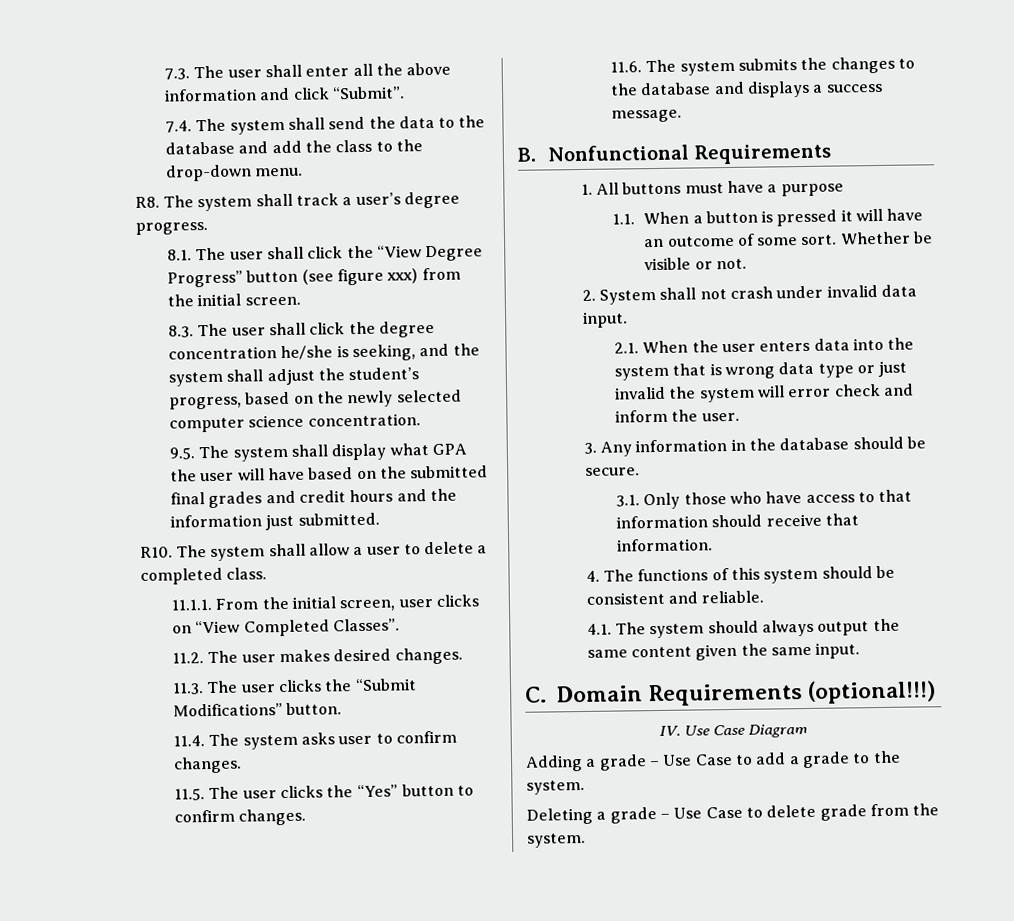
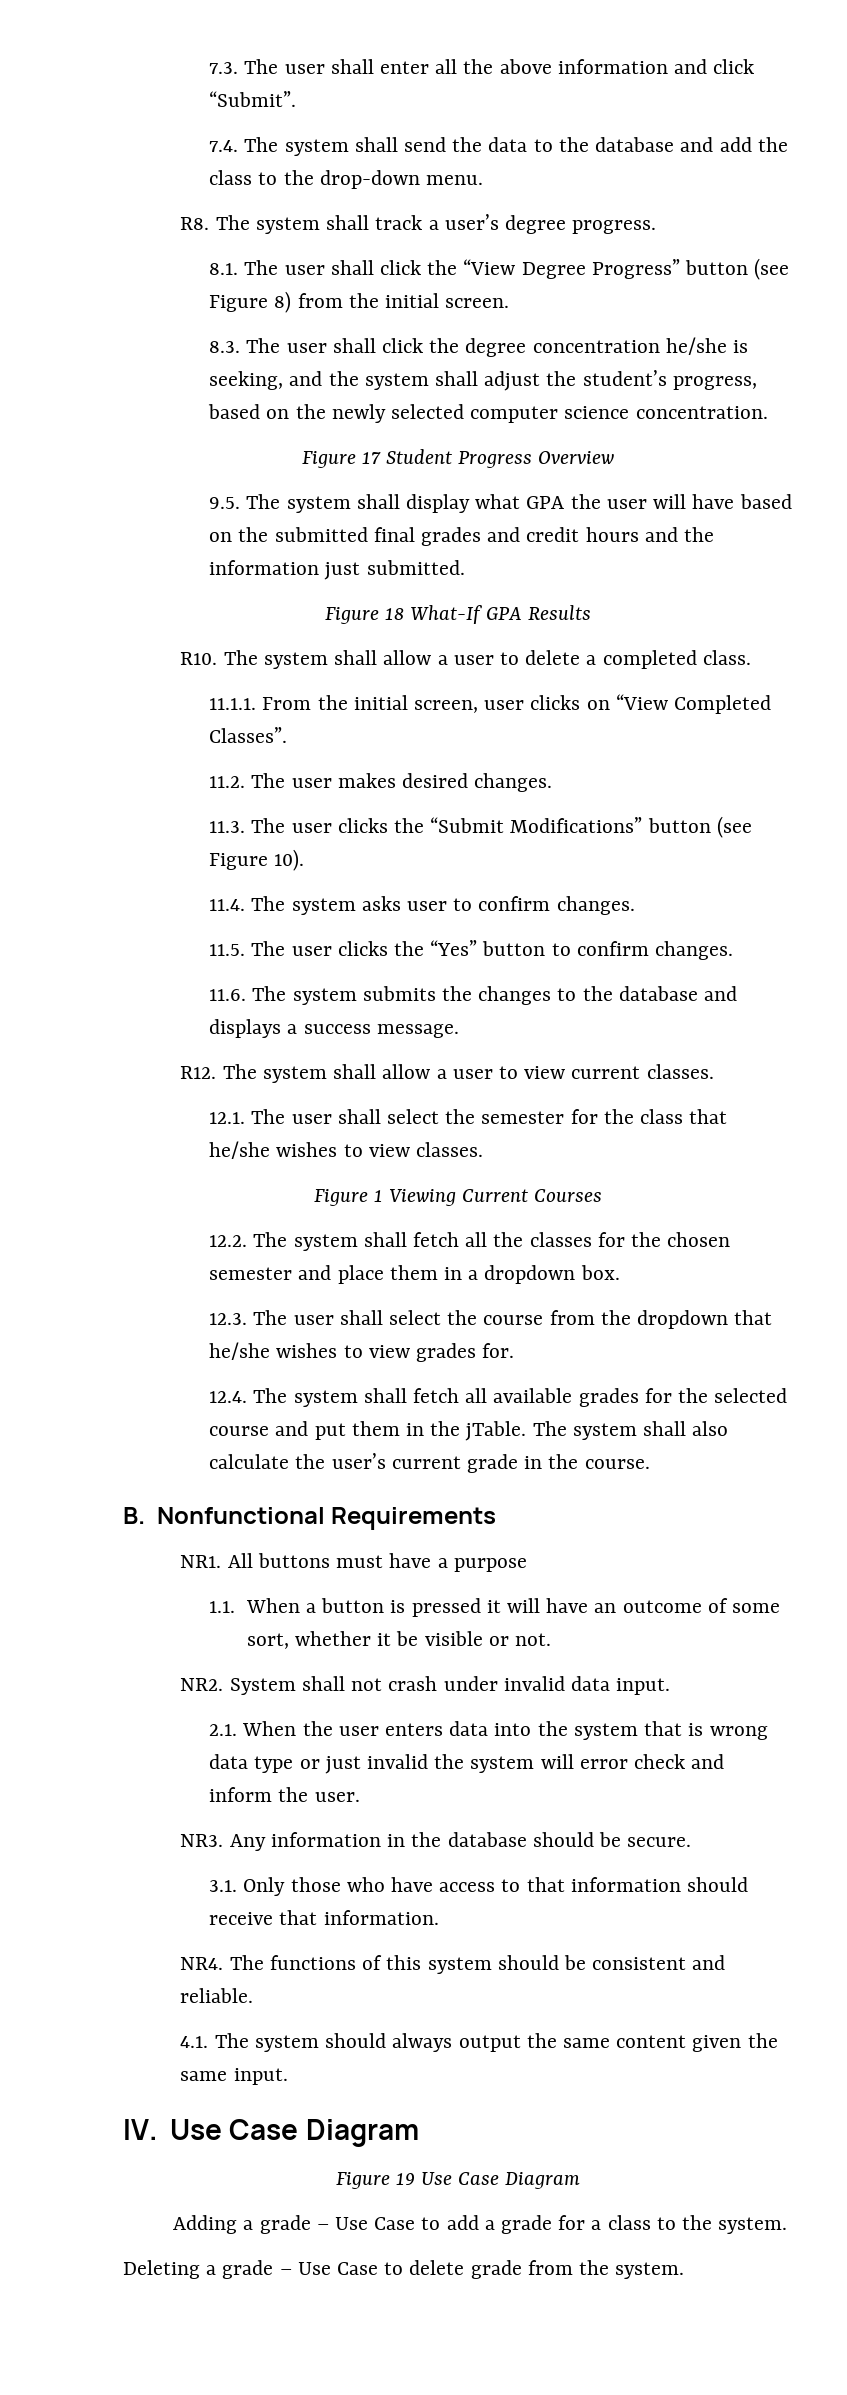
- 8.1. The user shall click the “View Degree Progress” button (see figure xxx) from the initial screen.
+ 8.1. The user shall click the “View Degree Progress” button (see Figure 8) from the initial screen.
+ Figure 17 Student Progress Overview
+ Figure 18 What-If GPA Results
- 11.3. The user clicks the “Submit Modifications” button.
+ 11.3. The user clicks the “Submit Modifications” button (see Figure 10).
+ R12. The system shall allow a user to view current classes.
+ 12.1. The user shall select the semester for the class that he/she wishes to view classes.
+ Figure 1 Viewing Current Courses
+ 12.2. The system shall fetch all the classes for the chosen semester and place them in a dropdown box.
+ 12.3. The user shall select the course from the dropdown that he/she wishes to view grades for.
+ 12.4. The system shall fetch all available grades for the selected course and put them in the jTable. The system shall also calculate the user’s current grade in the course.
- 1. All buttons must have a purpose
+ NR1. All buttons must have a purpose
- 1.1. When a button is pressed it will have an outcome of some sort. Whether be visible or not.
+ 1.1. When a button is pressed it will have an outcome of some sort, whether it be visible or not.
- 2. System shall not crash under invalid data input.
+ NR2. System shall not crash under invalid data input.
- 3. Any information in the database should be secure.
+ NR3. Any information in the database should be secure.
- 4. The functions of this system should be consistent and reliable.
+ NR4. The functions of this system should be consistent and reliable.
- C. Domain Requirements (optional!!!)
  IV. Use Case Diagram
+ Figure 19 Use Case Diagram
- Adding a grade – Use Case to add a grade to the system.
+ Adding a grade – Use Case to add a grade for a class to the system.

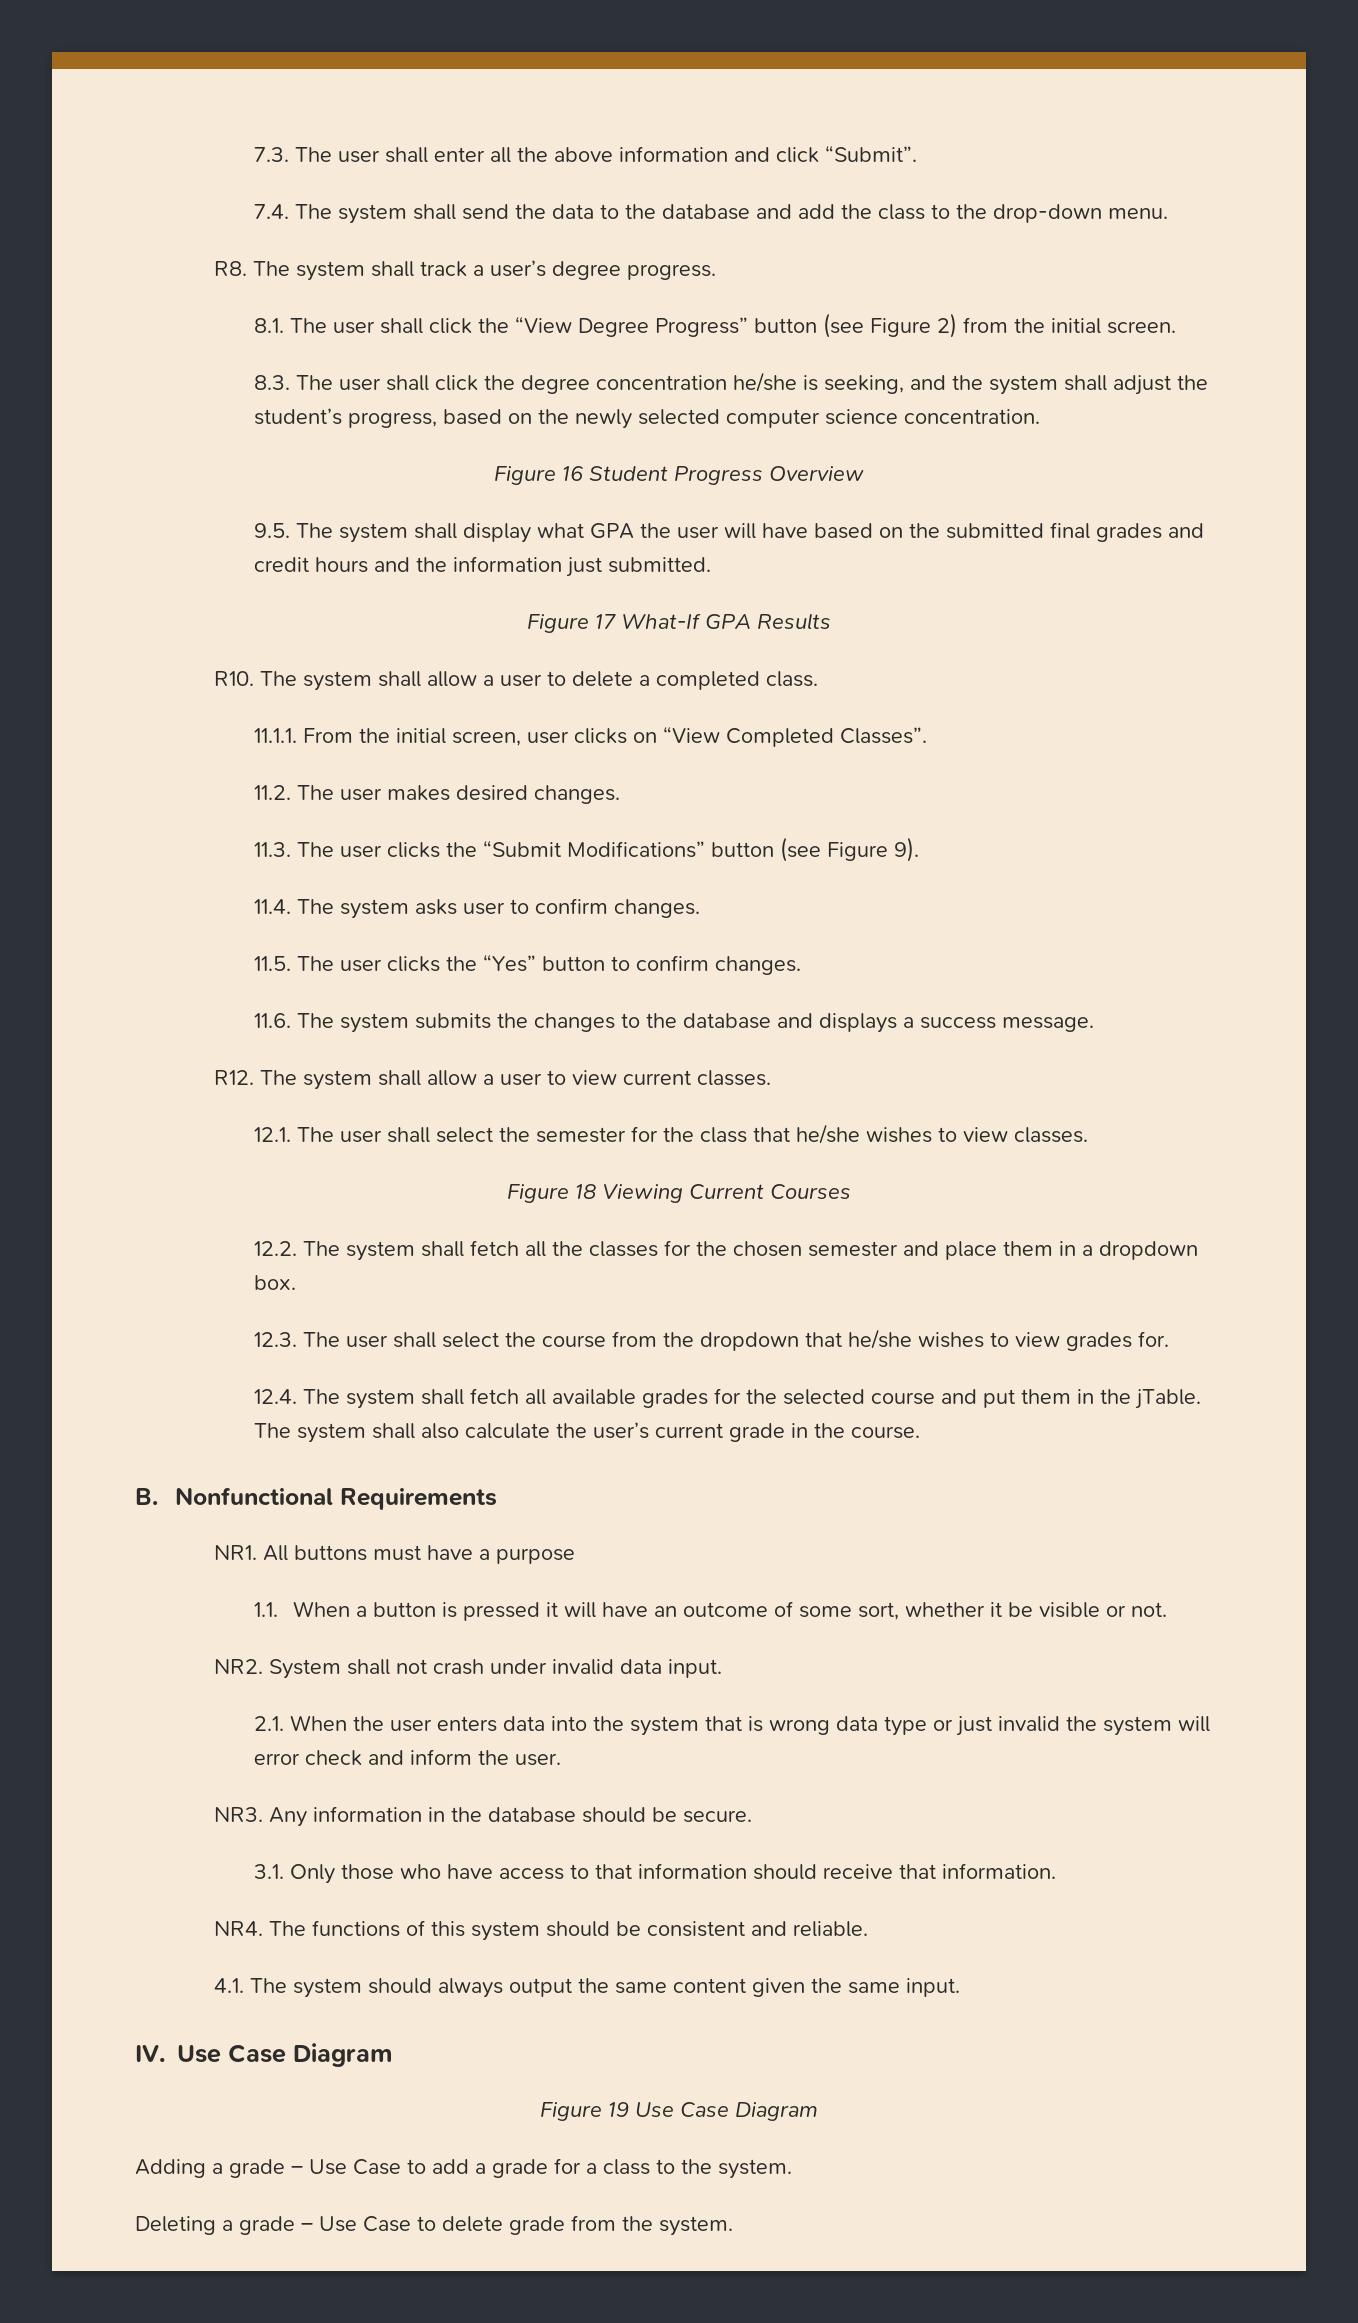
- 8.1. The user shall click the “View Degree Progress” button (see Figure 8) from the initial screen.
+ 8.1. The user shall click the “View Degree Progress” button (see Figure 2) from the initial screen.
- Figure 17 Student Progress Overview
+ Figure 16 Student Progress Overview
- Figure 18 What-If GPA Results
+ Figure 17 What-If GPA Results
- 11.3. The user clicks the “Submit Modifications” button (see Figure 10).
+ 11.3. The user clicks the “Submit Modifications” button (see Figure 9).
- Figure 1 Viewing Current Courses
+ Figure 18 Viewing Current Courses

